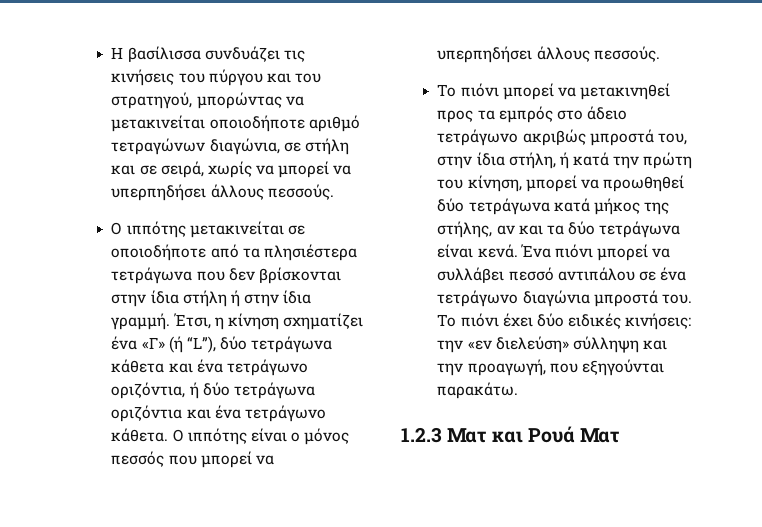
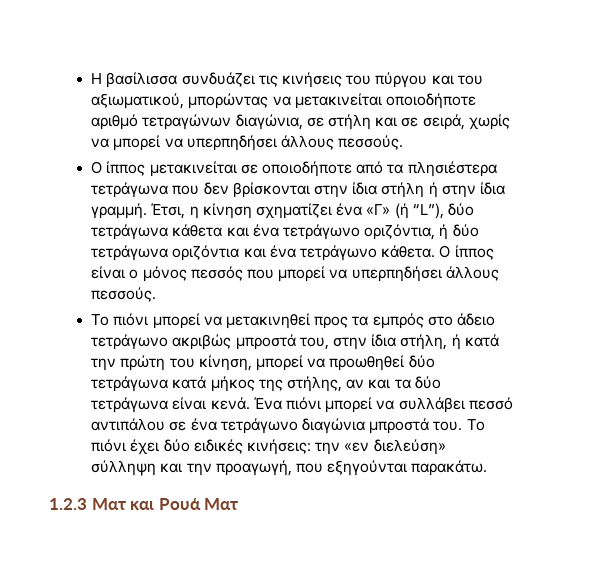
- Η βασίλισσα συνδυάζει τις κινήσεις του πύργου και του στρατηγού, μπορώντας να μετακινείται οποιοδήποτε αριθμό τετραγώνων διαγώνια, σε στήλη και σε σειρά, χωρίς να μπορεί να υπερπηδήσει άλλους πεσσούς.
+ Η βασίλισσα συνδυάζει τις κινήσεις του πύργου και του αξιωματικού, μπορώντας να μετακινείται οποιοδήποτε αριθμό τετραγώνων διαγώνια, σε στήλη και σε σειρά, χωρίς να μπορεί να υπερπηδήσει άλλους πεσσούς.
- Ο ιππότης μετακινείται σε οποιοδήποτε από τα πλησιέστερα τετράγωνα που δεν βρίσκονται στην ίδια στήλη ή στην ίδια γραμμή.
+ Ο ίππος μετακινείται σε οποιοδήποτε από τα πλησιέστερα τετράγωνα που δεν βρίσκονται στην ίδια στήλη ή στην ίδια γραμμή.
- Ο ιππότης είναι ο μόνος πεσσός που μπορεί να υπερπηδήσει άλλους πεσσούς.
+ Ο ίππος είναι ο μόνος πεσσός που μπορεί να υπερπηδήσει άλλους πεσσούς.

